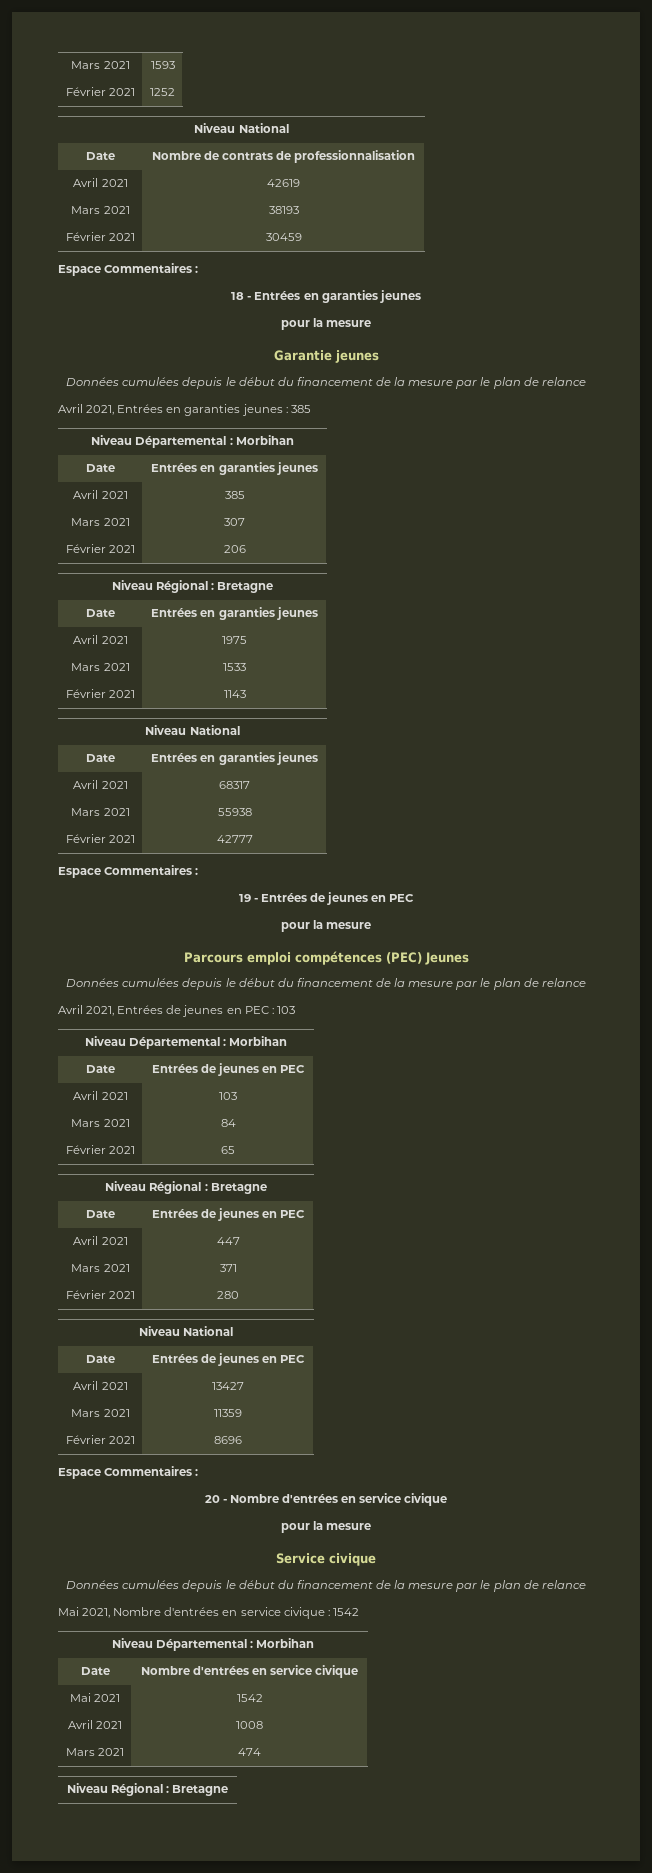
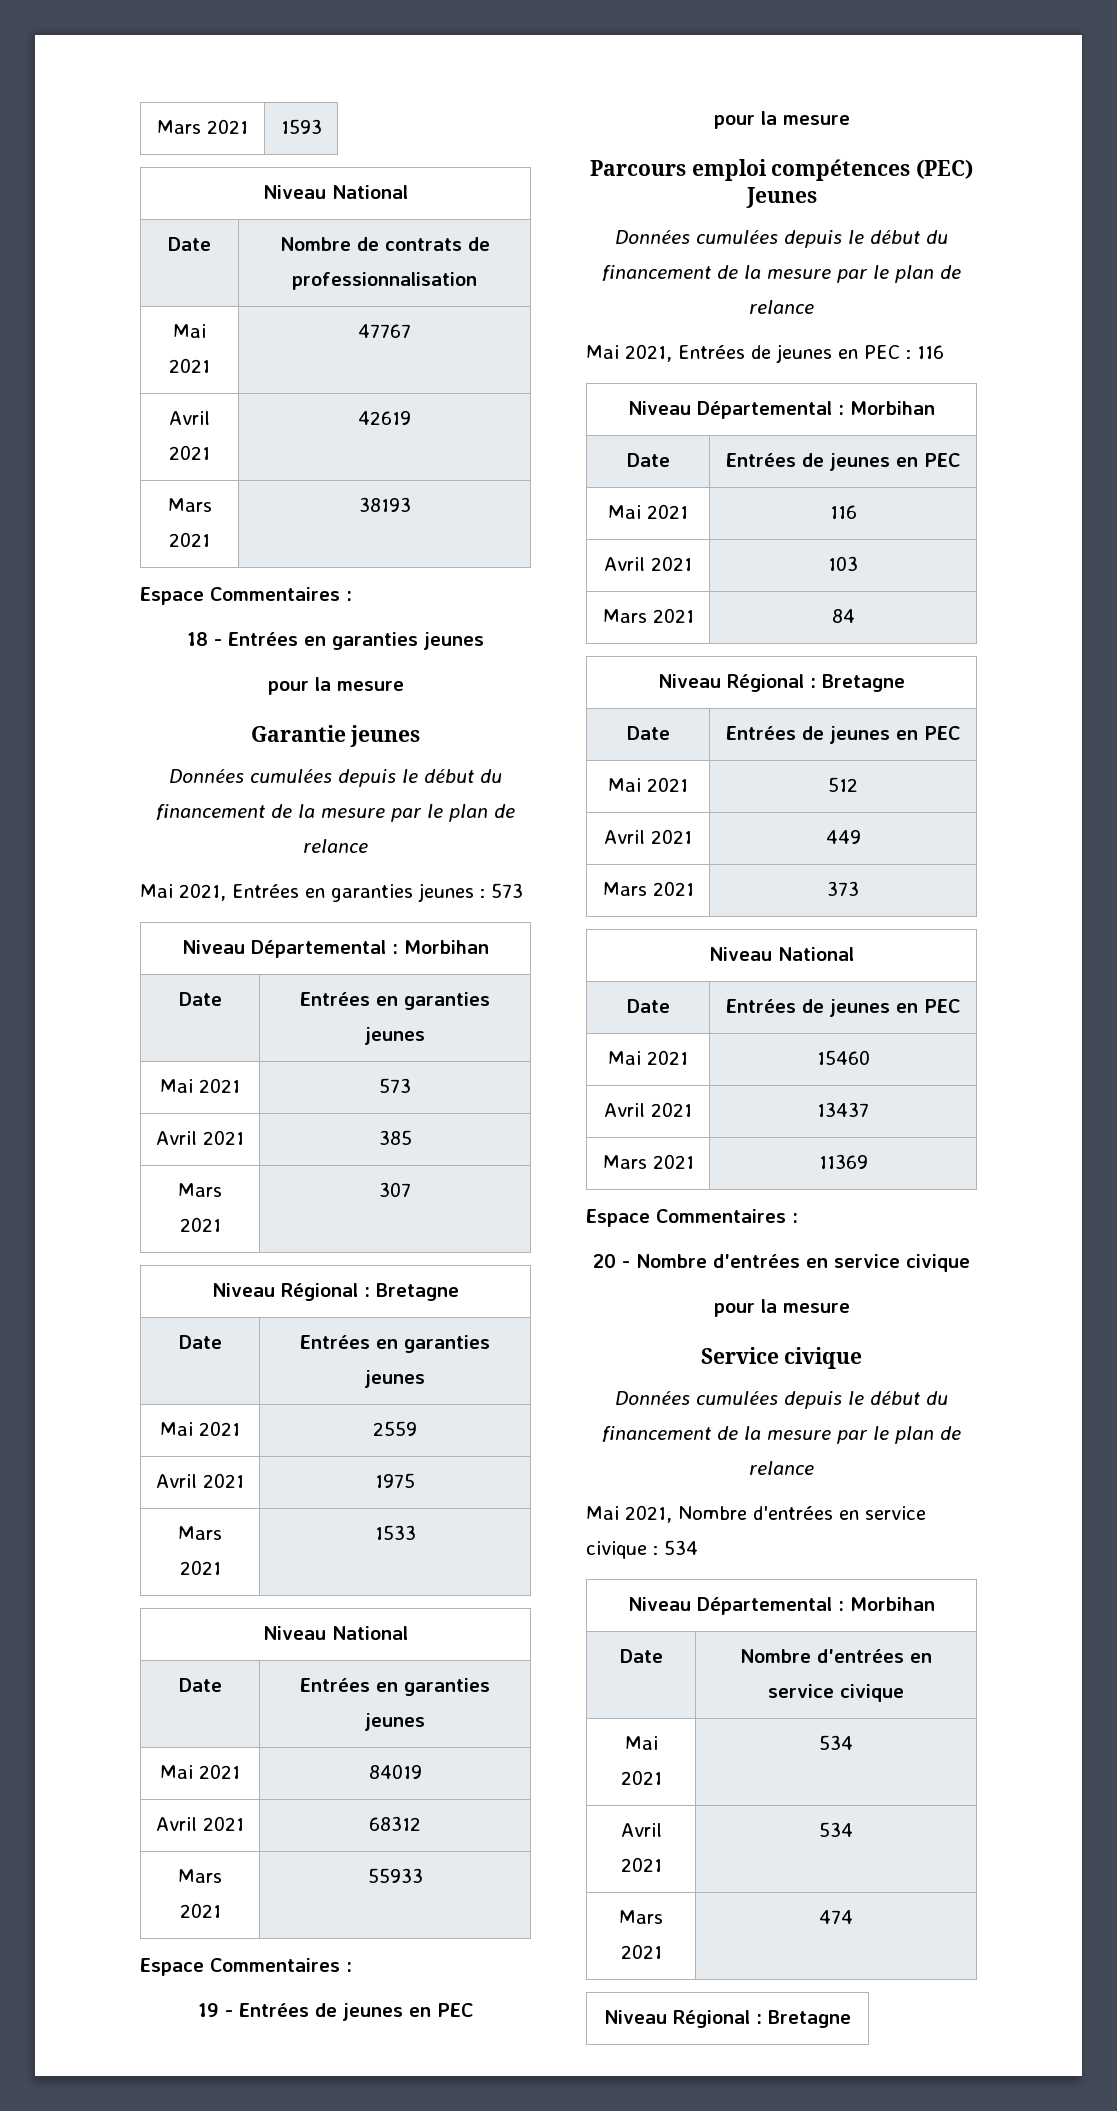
- Février 2021 | 1252
+ Mai 2021 | 47767
- Février 2021 | 30459
- Avril 2021, Entrées en garanties jeunes : 385
+ Mai 2021, Entrées en garanties jeunes : 573
+ Mai 2021 | 573
- Février 2021 | 206
+ Mai 2021 | 2559
- Février 2021 | 1143
- Avril 2021 | 68317
- Mars 2021 | 55938
- Février 2021 | 42777
+ Mai 2021 | 84019
+ Avril 2021 | 68312
+ Mars 2021 | 55933
- Avril 2021, Entrées de jeunes en PEC : 103
+ Mai 2021, Entrées de jeunes en PEC : 116
+ Mai 2021 | 116
- Février 2021 | 65
- Avril 2021 | 447
- Mars 2021 | 371
- Février 2021 | 280
+ Mai 2021 | 512
+ Avril 2021 | 449
+ Mars 2021 | 373
- Avril 2021 | 13427
- Mars 2021 | 11359
- Février 2021 | 8696
+ Mai 2021 | 15460
+ Avril 2021 | 13437
+ Mars 2021 | 11369
- Mai 2021, Nombre d'entrées en service civique : 1542
+ Mai 2021, Nombre d'entrées en service civique : 534
- Mai 2021 | 1542
- Avril 2021 | 1008
+ Mai 2021 | 534
+ Avril 2021 | 534

